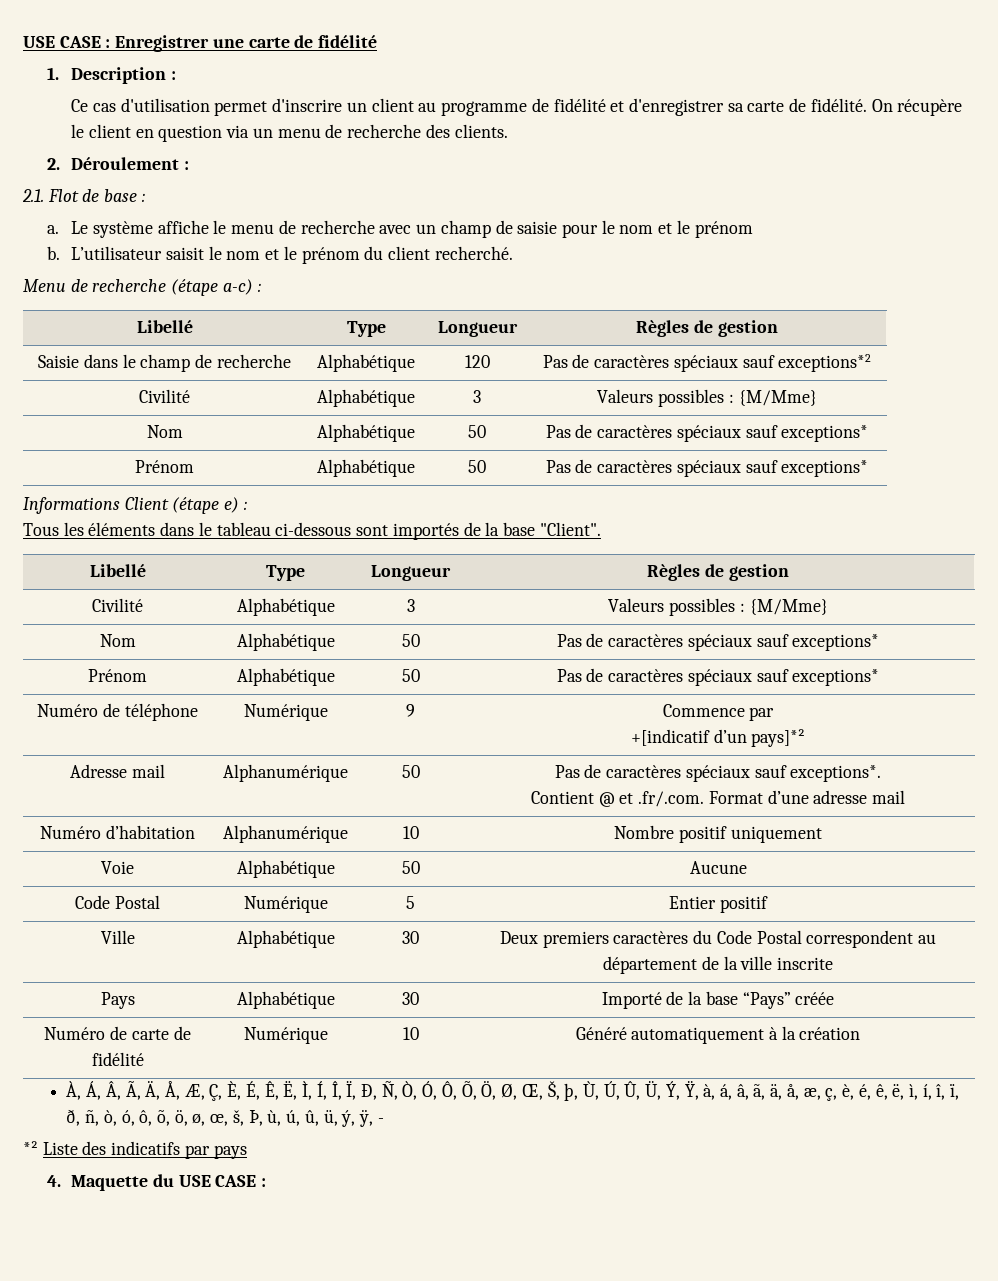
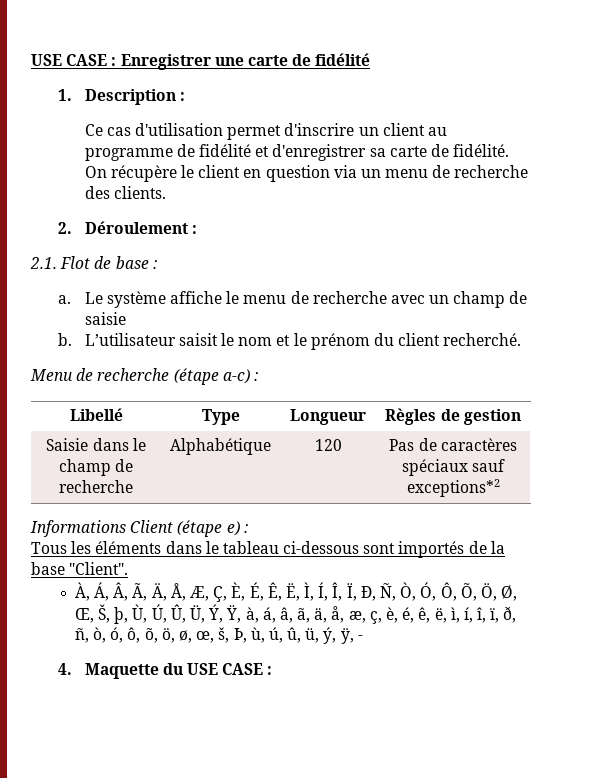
- Le système affiche le menu de recherche avec un champ de saisie pour le nom et le prénom
+ Le système affiche le menu de recherche avec un champ de saisie
  Saisie dans le champ de recherche | Alphabétique | 120 | Pas de caractères spéciaux sauf exceptions*2
- Civilité | Alphabétique | 3 | Valeurs possibles : {M/Mme}
- Nom | Alphabétique | 50 | Pas de caractères spéciaux sauf exceptions*
- Prénom | Alphabétique | 50 | Pas de caractères spéciaux sauf exceptions*
  Tous les éléments dans le tableau ci-dessous sont importés de la base "Client".
- Libellé | Type | Longueur | Règles de gestion
- Civilité | Alphabétique | 3 | Valeurs possibles : {M/Mme}
- Nom | Alphabétique | 50 | Pas de caractères spéciaux sauf exceptions*
- Prénom | Alphabétique | 50 | Pas de caractères spéciaux sauf exceptions*
- Numéro de téléphone | Numérique | 9 | Commence par
- +[indicatif d’un pays]*²
- Adresse mail | Alphanumérique | 50 | Pas de caractères spéciaux sauf exceptions*.
- Contient @ et .fr/.com. Format d’une adresse mail
- Numéro d’habitation | Alphanumérique | 10 | Nombre positif uniquement
- Voie | Alphabétique | 50 | Aucune
- Code Postal | Numérique | 5 | Entier positif
- Ville | Alphabétique | 30 | Deux premiers caractères du Code Postal correspondent au département de la ville inscrite
- Pays | Alphabétique | 30 | Importé de la base “Pays” créée
- Numéro de carte de fidélité | Numérique | 10 | Généré automatiquement à la création
- *² Liste des indicatifs par pays

